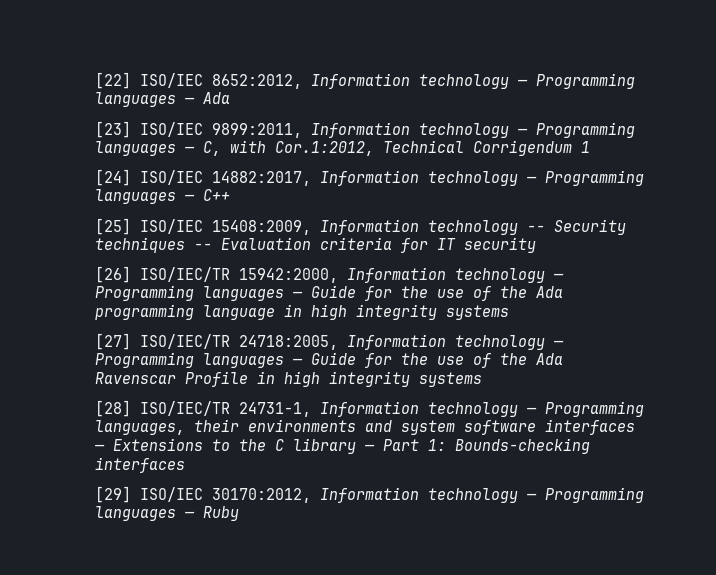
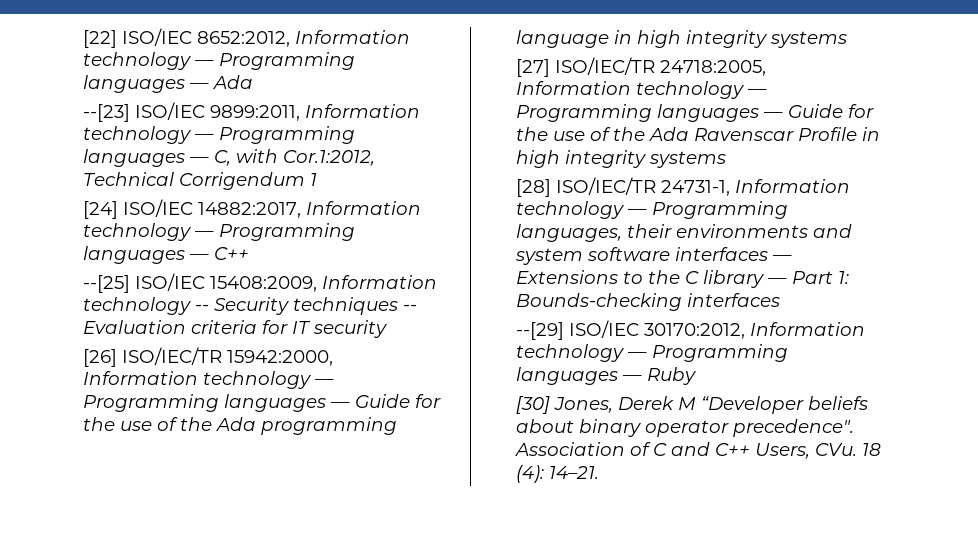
- [23] ISO/IEC 9899:2011, Information technology — Programming languages — C, with Cor.1:2012, Technical Corrigendum 1
+ --[23] ISO/IEC 9899:2011, Information technology — Programming languages — C, with Cor.1:2012, Technical Corrigendum 1
- [25] ISO/IEC 15408:2009, Information technology -- Security techniques -- Evaluation criteria for IT security
+ --[25] ISO/IEC 15408:2009, Information technology -- Security techniques -- Evaluation criteria for IT security
- [29] ISO/IEC 30170:2012, Information technology — Programming languages — Ruby
+ --[29] ISO/IEC 30170:2012, Information technology — Programming languages — Ruby
+ [30] Jones, Derek M “Developer beliefs about binary operator precedence". Association of C and C++ Users, CVu. 18 (4): 14–21.

